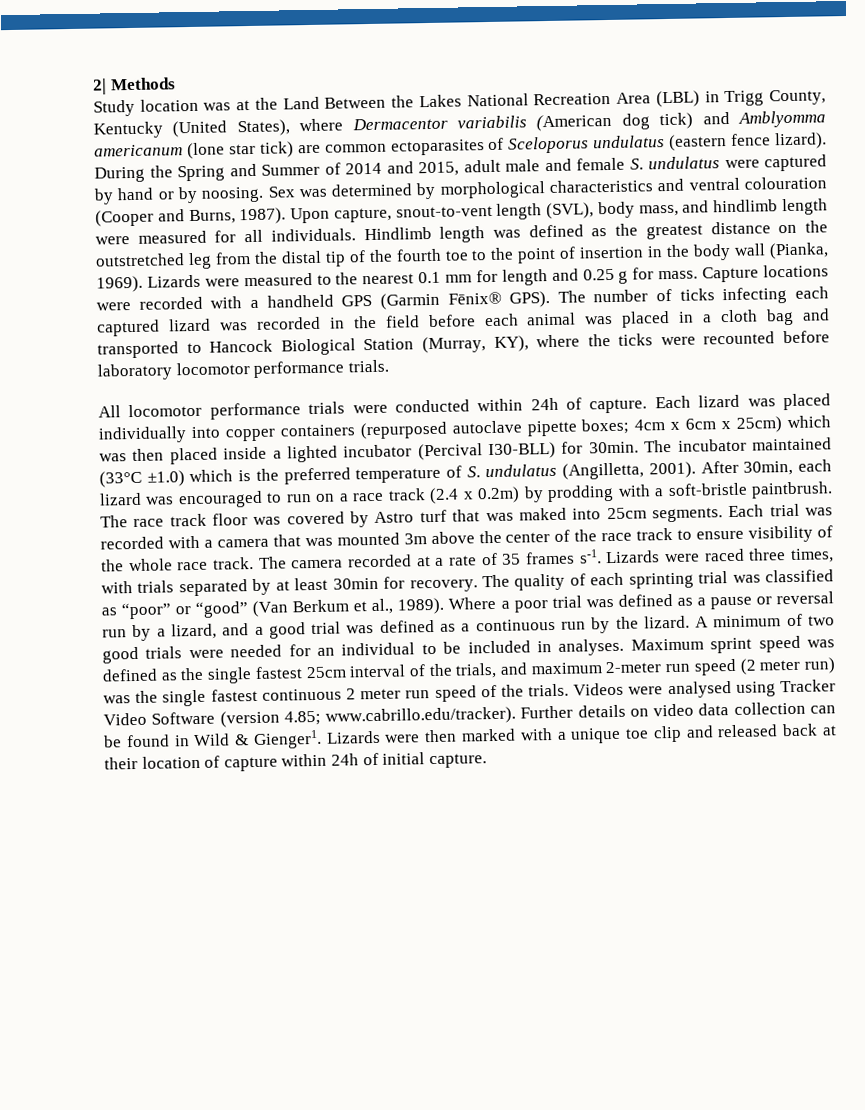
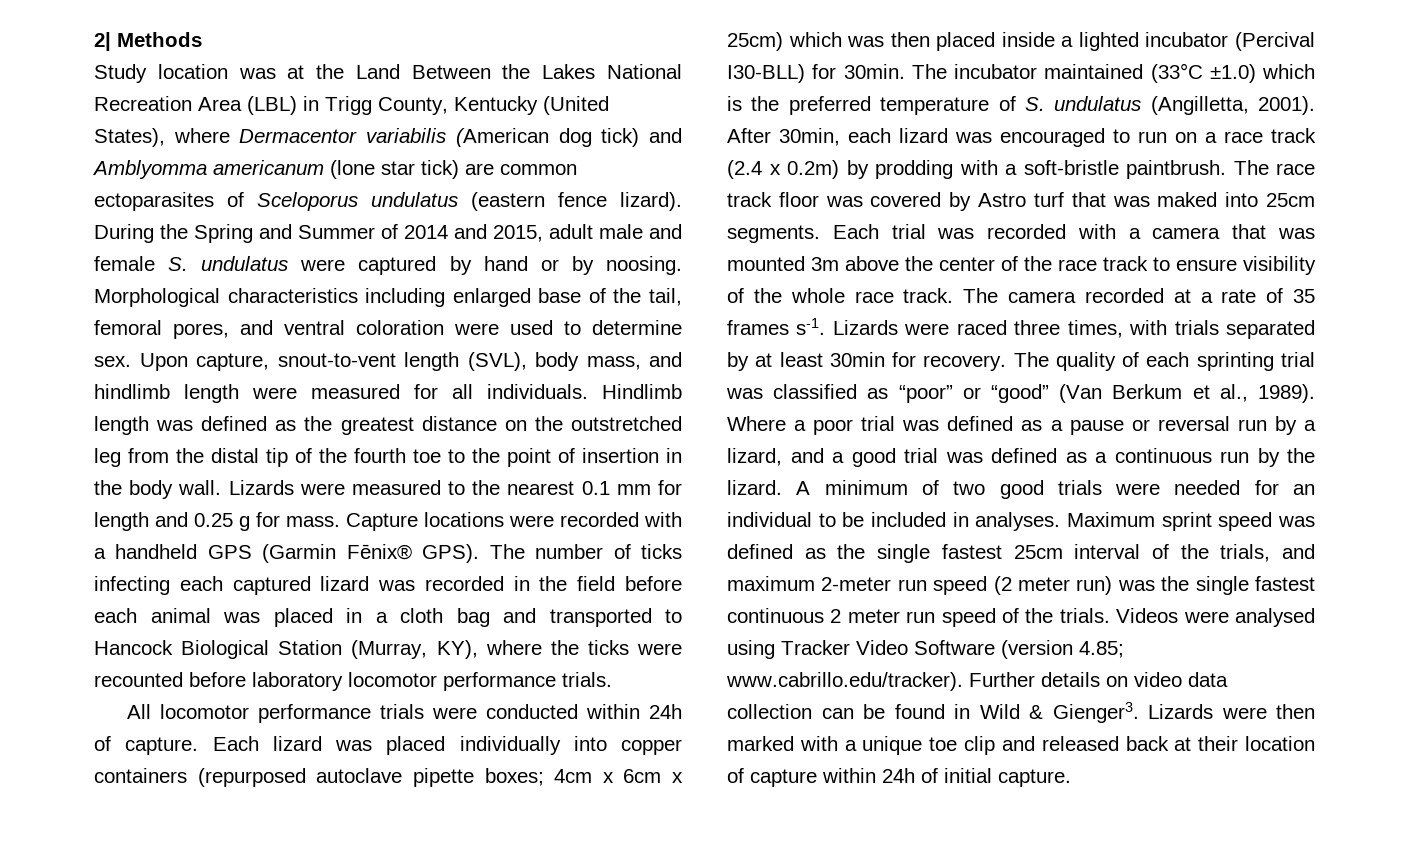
- Sex was determined by morphological characteristics and ventral colouration (Cooper and Burns, 1987).
+ Morphological characteristics including enlarged base of the tail, femoral pores, and ventral coloration were used to determine sex.
- Hindlimb length was defined as the greatest distance on the outstretched leg from the distal tip of the fourth toe to the point of insertion in the body wall (Pianka, 1969).
+ Hindlimb length was defined as the greatest distance on the outstretched leg from the distal tip of the fourth toe to the point of insertion in the body wall.
- Videos were analysed using Tracker Video Software (version 4.85; www.cabrillo.edu/tracker). Further details on video data collection can be found in Wild & Gienger1.
+ Videos were analysed using Tracker Video Software (version 4.85; www.cabrillo.edu/tracker). Further details on video data collection can be found in Wild & Gienger3.

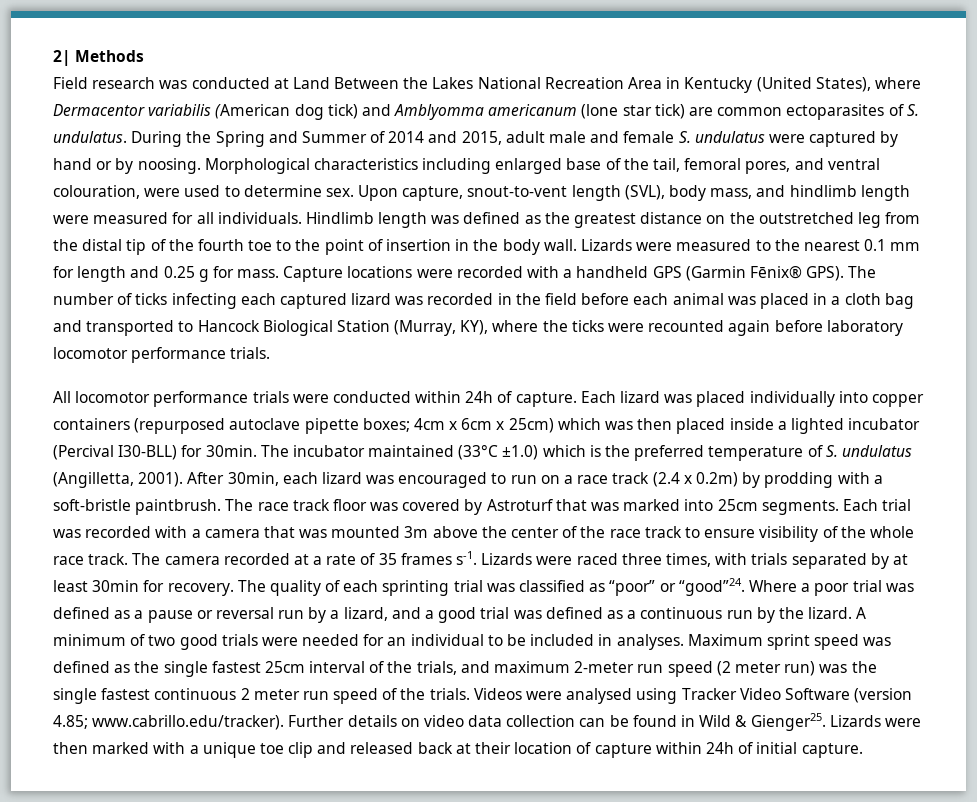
- Study location was at the Land Between the Lakes National Recreation Area (LBL) in Trigg County, Kentucky (United States), where Dermacentor variabilis (American dog tick) and Amblyomma americanum (lone star tick) are common ectoparasites of Sceloporus undulatus (eastern fence lizard).
+ Field research was conducted at Land Between the Lakes National Recreation Area in Kentucky (United States), where Dermacentor variabilis (American dog tick) and Amblyomma americanum (lone star tick) are common ectoparasites of S. undulatus.
- Morphological characteristics including enlarged base of the tail, femoral pores, and ventral coloration were used to determine sex.
+ Morphological characteristics including enlarged base of the tail, femoral pores, and ventral colouration, were used to determine sex.
- The number of ticks infecting each captured lizard was recorded in the field before each animal was placed in a cloth bag and transported to Hancock Biological Station (Murray, KY), where the ticks were recounted before laboratory locomotor performance trials.
+ The number of ticks infecting each captured lizard was recorded in the field before each animal was placed in a cloth bag and transported to Hancock Biological Station (Murray, KY), where the ticks were recounted again before laboratory locomotor performance trials.
- The race track floor was covered by Astro turf that was maked into 25cm segments.
+ The race track floor was covered by Astroturf that was marked into 25cm segments.
- The quality of each sprinting trial was classified as “poor” or “good” (Van Berkum et al., 1989).
+ The quality of each sprinting trial was classified as “poor” or “good”24.
- Videos were analysed using Tracker Video Software (version 4.85; www.cabrillo.edu/tracker). Further details on video data collection can be found in Wild & Gienger3.
+ Videos were analysed using Tracker Video Software (version 4.85; www.cabrillo.edu/tracker). Further details on video data collection can be found in Wild & Gienger25.

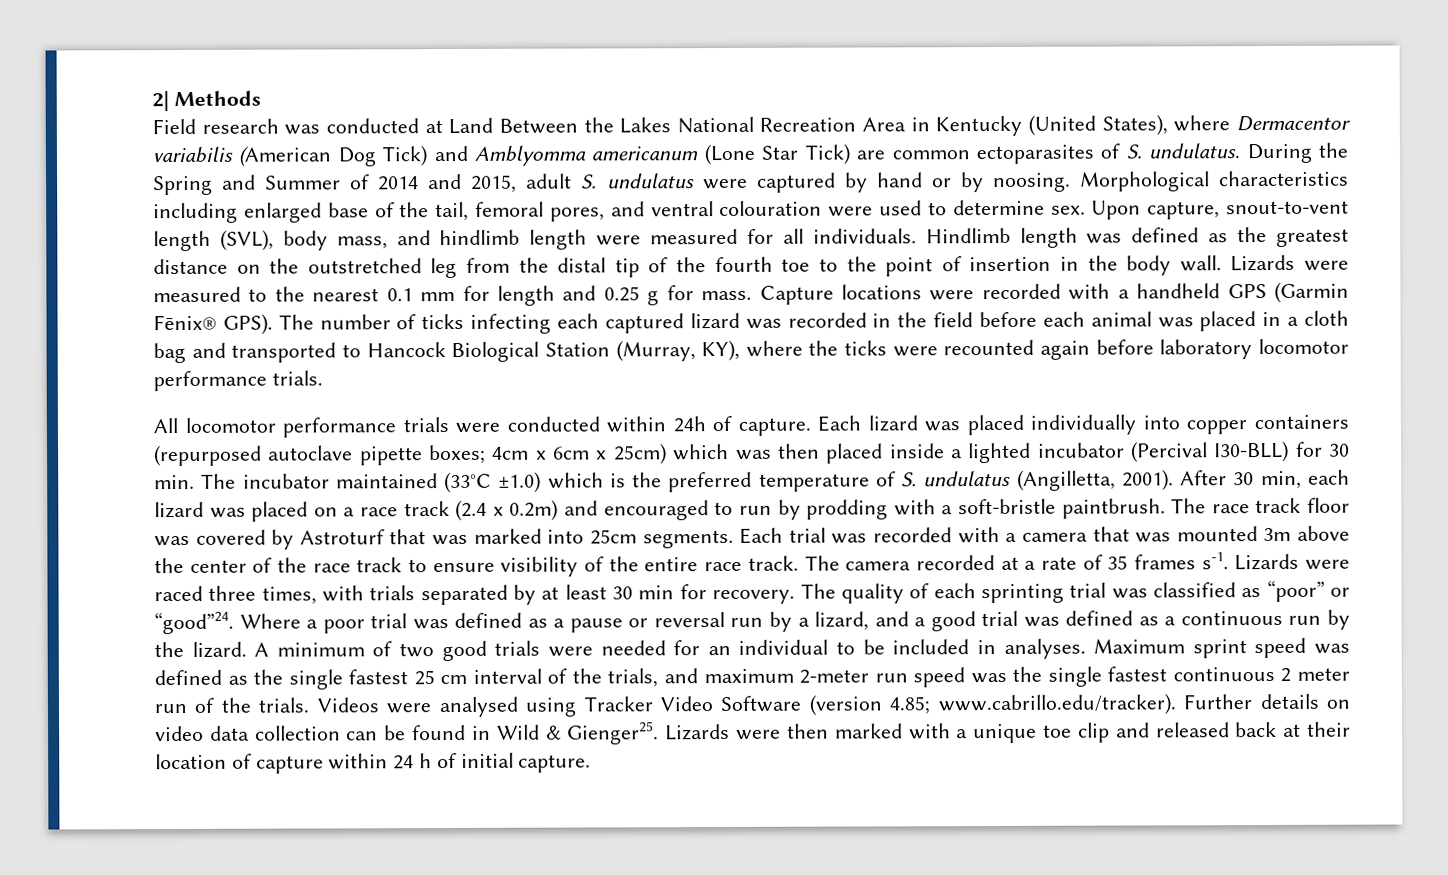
- Field research was conducted at Land Between the Lakes National Recreation Area in Kentucky (United States), where Dermacentor variabilis (American dog tick) and Amblyomma americanum (lone star tick) are common ectoparasites of S. undulatus.
+ Field research was conducted at Land Between the Lakes National Recreation Area in Kentucky (United States), where Dermacentor variabilis (American Dog Tick) and Amblyomma americanum (Lone Star Tick) are common ectoparasites of S. undulatus.
- During the Spring and Summer of 2014 and 2015, adult male and female S. undulatus were captured by hand or by noosing.
+ During the Spring and Summer of 2014 and 2015, adult S. undulatus were captured by hand or by noosing.
- Morphological characteristics including enlarged base of the tail, femoral pores, and ventral colouration, were used to determine sex.
+ Morphological characteristics including enlarged base of the tail, femoral pores, and ventral colouration were used to determine sex.
- Each lizard was placed individually into copper containers (repurposed autoclave pipette boxes; 4cm x 6cm x 25cm) which was then placed inside a lighted incubator (Percival I30-BLL) for 30min. The incubator maintained (33°C ±1.0) which is the preferred temperature of S. undulatus (Angilletta, 2001).
+ Each lizard was placed individually into copper containers (repurposed autoclave pipette boxes; 4cm x 6cm x 25cm) which was then placed inside a lighted incubator (Percival I30-BLL) for 30 min. The incubator maintained (33°C ±1.0) which is the preferred temperature of S. undulatus (Angilletta, 2001).
- After 30min, each lizard was encouraged to run on a race track (2.4 x 0.2m) by prodding with a soft-bristle paintbrush.
+ After 30 min, each lizard was placed on a race track (2.4 x 0.2m) and encouraged to run by prodding with a soft-bristle paintbrush.
- Each trial was recorded with a camera that was mounted 3m above the center of the race track to ensure visibility of the whole race track.
+ Each trial was recorded with a camera that was mounted 3m above the center of the race track to ensure visibility of the entire race track.
- Lizards were raced three times, with trials separated by at least 30min for recovery.
+ Lizards were raced three times, with trials separated by at least 30 min for recovery.
- Maximum sprint speed was defined as the single fastest 25cm interval of the trials, and maximum 2-meter run speed (2 meter run) was the single fastest continuous 2 meter run speed of the trials.
+ Maximum sprint speed was defined as the single fastest 25 cm interval of the trials, and maximum 2-meter run speed was the single fastest continuous 2 meter run of the trials.
- Lizards were then marked with a unique toe clip and released back at their location of capture within 24h of initial capture.
+ Lizards were then marked with a unique toe clip and released back at their location of capture within 24 h of initial capture.

